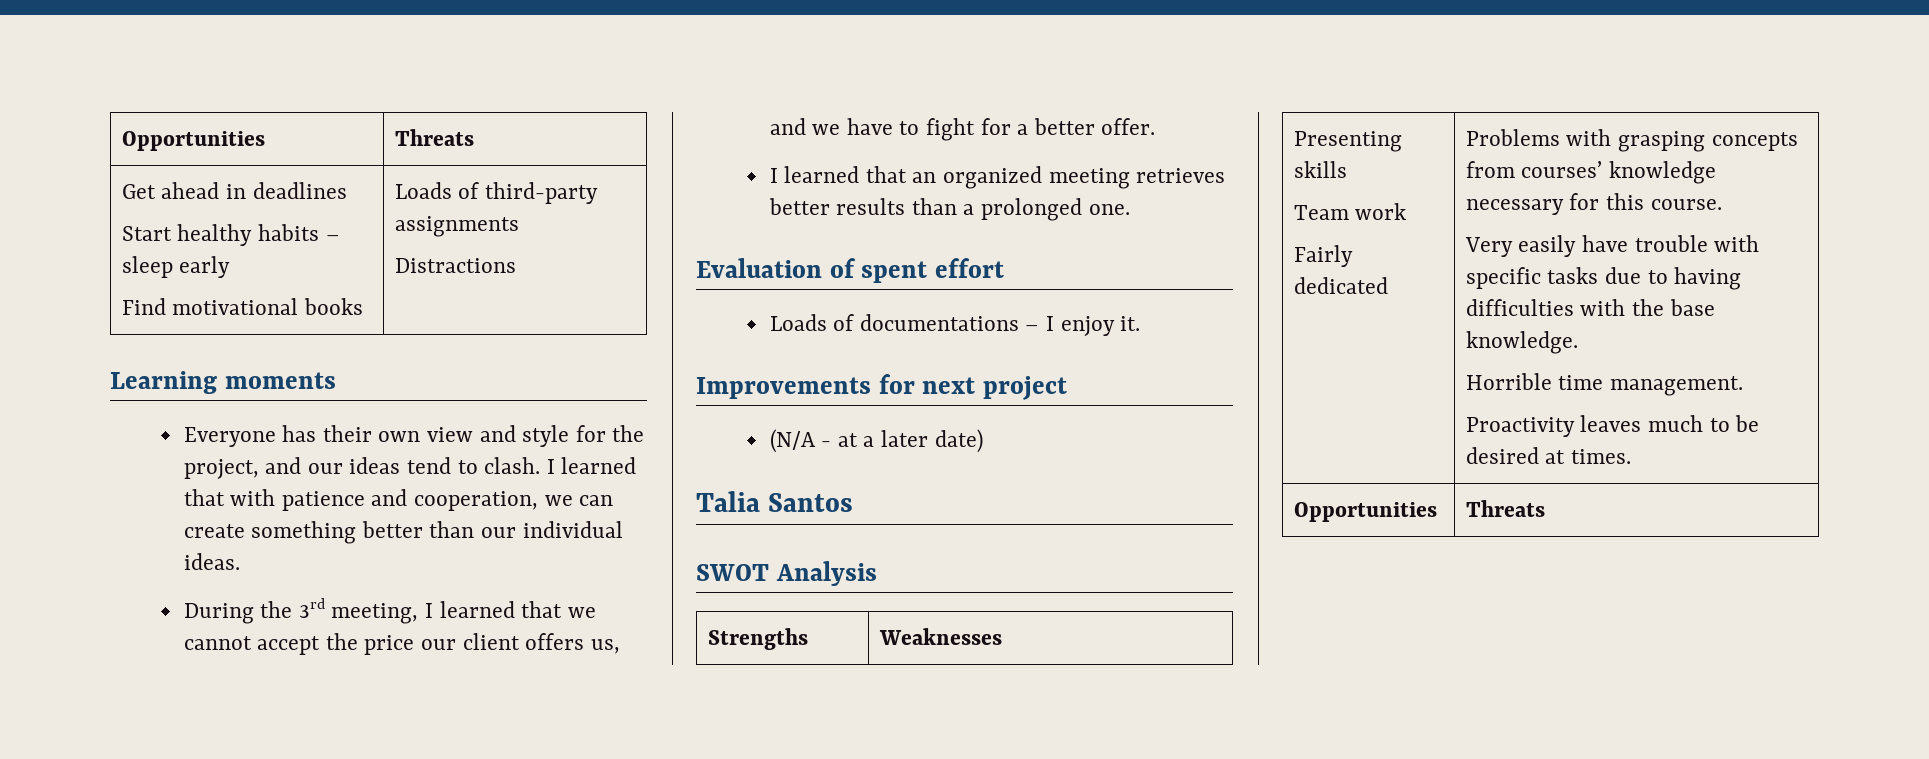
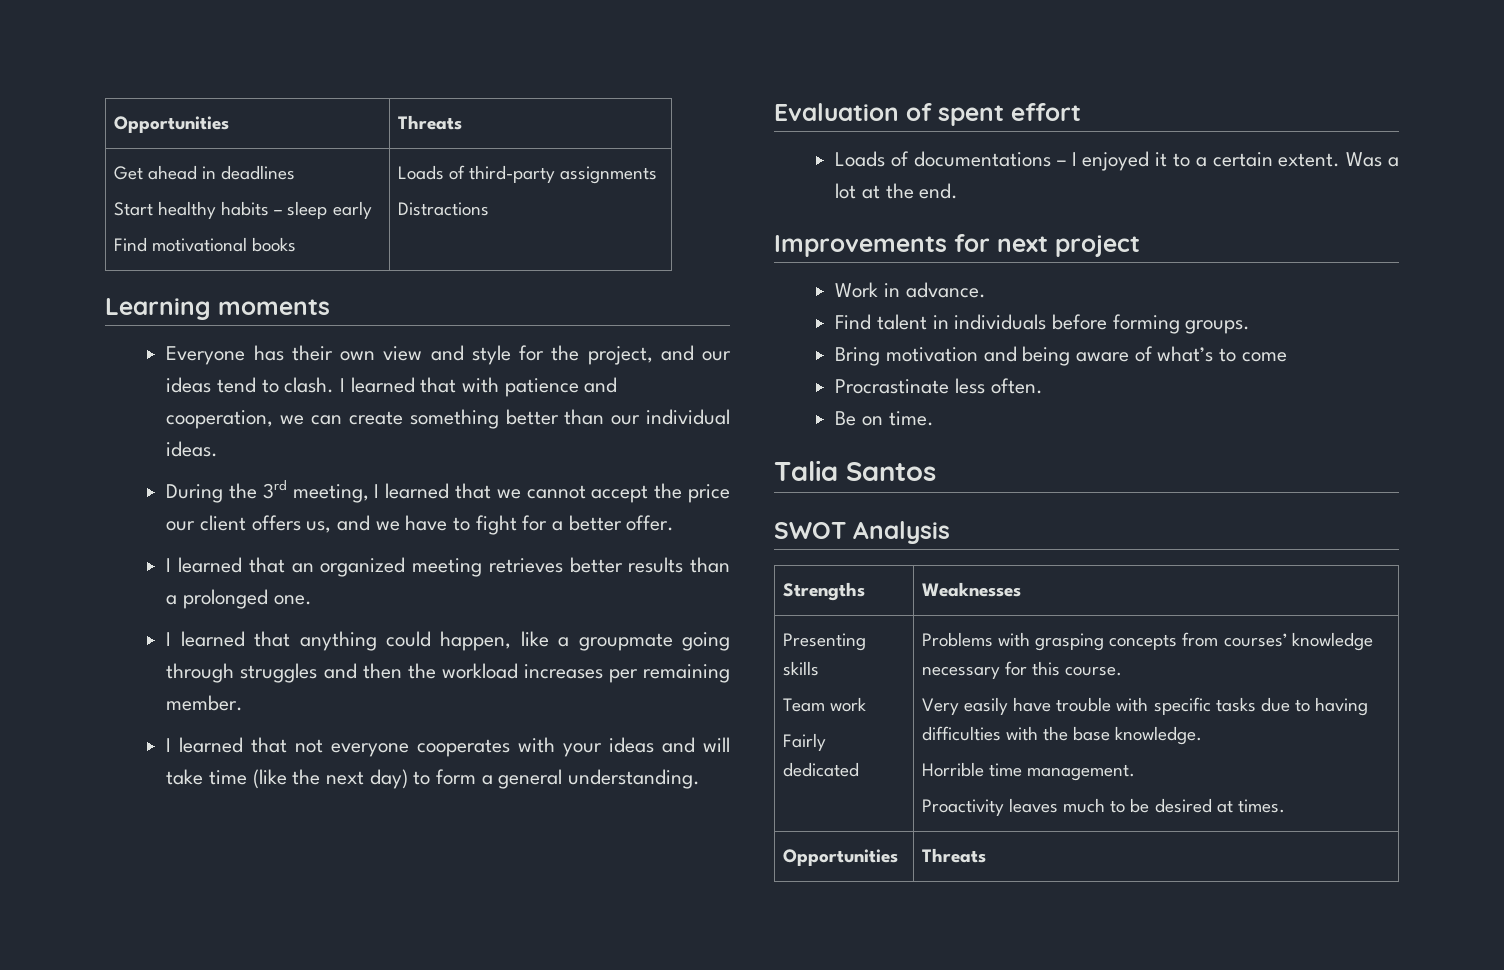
+ I learned that anything could happen, like a groupmate going through struggles and then the workload increases per remaining member.
+ I learned that not everyone cooperates with your ideas and will take time (like the next day) to form a general understanding.
- Loads of documentations – I enjoy it.
+ Loads of documentations – I enjoyed it to a certain extent. Was a lot at the end.
  Improvements for next project
- (N/A - at a later date)
+ Work in advance.
+ Find talent in individuals before forming groups.
+ Bring motivation and being aware of what’s to come
+ Procrastinate less often.
+ Be on time.

